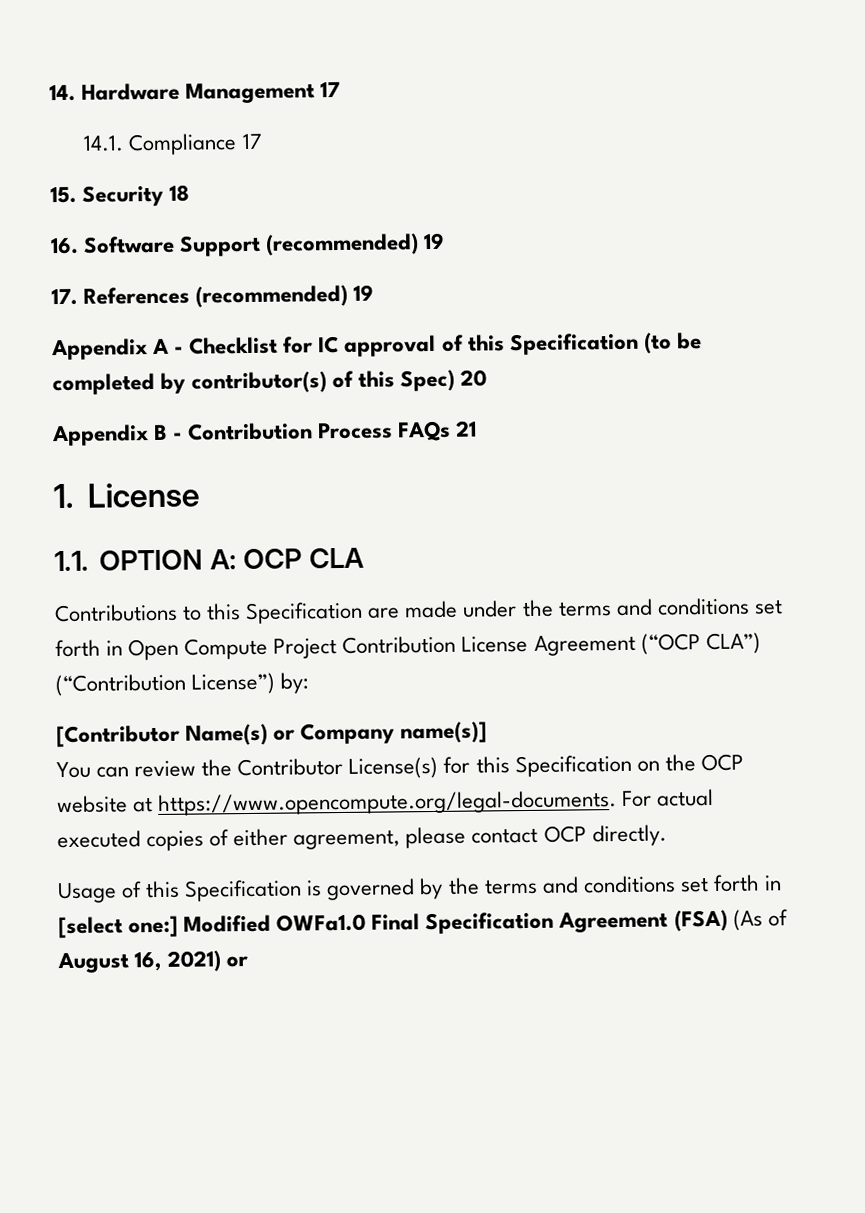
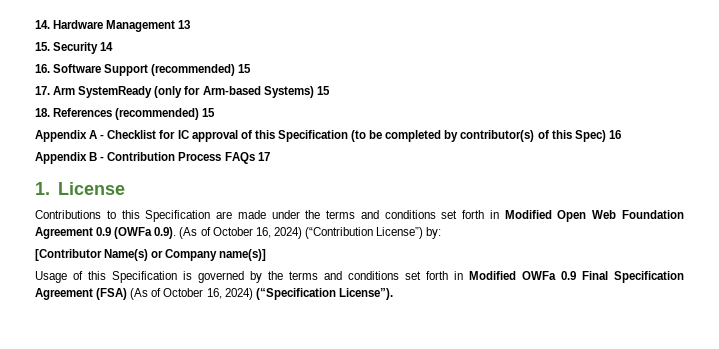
- 14. Hardware Management 17
- 14.1. Compliance 17
+ 14. Hardware Management 13
- 15. Security 18
+ 15. Security 14
- 16. Software Support (recommended) 19
+ 16. Software Support (recommended) 15
- 17. References (recommended) 19
+ 17. Arm SystemReady (only for Arm-based Systems) 15
+ 18. References (recommended) 15
- Appendix A - Checklist for IC approval of this Specification (to be completed by contributor(s) of this Spec) 20
+ Appendix A - Checklist for IC approval of this Specification (to be completed by contributor(s) of this Spec) 16
- Appendix B - Contribution Process FAQs 21
+ Appendix B - Contribution Process FAQs 17
- 1.1. OPTION A: OCP CLA
- Contributions to this Specification are made under the terms and conditions set forth in Open Compute Project Contribution License Agreement (“OCP CLA”) (“Contribution License”) by:
+ Contributions to this Specification are made under the terms and conditions set forth in Modified Open Web Foundation Agreement 0.9 (OWFa 0.9). (As of October 16, 2024) (“Contribution License”) by:
- You can review the Contributor License(s) for this Specification on the OCP website at https://www.opencompute.org/legal-documents. For actual executed copies of either agreement, please contact OCP directly.
- Usage of this Specification is governed by the terms and conditions set forth in [select one:] Modified OWFa1.0 Final Specification Agreement (FSA) (As of August 16, 2021) or
+ Usage of this Specification is governed by the terms and conditions set forth in Modified OWFa 0.9 Final Specification Agreement (FSA) (As of October 16, 2024) (“Specification License”).

